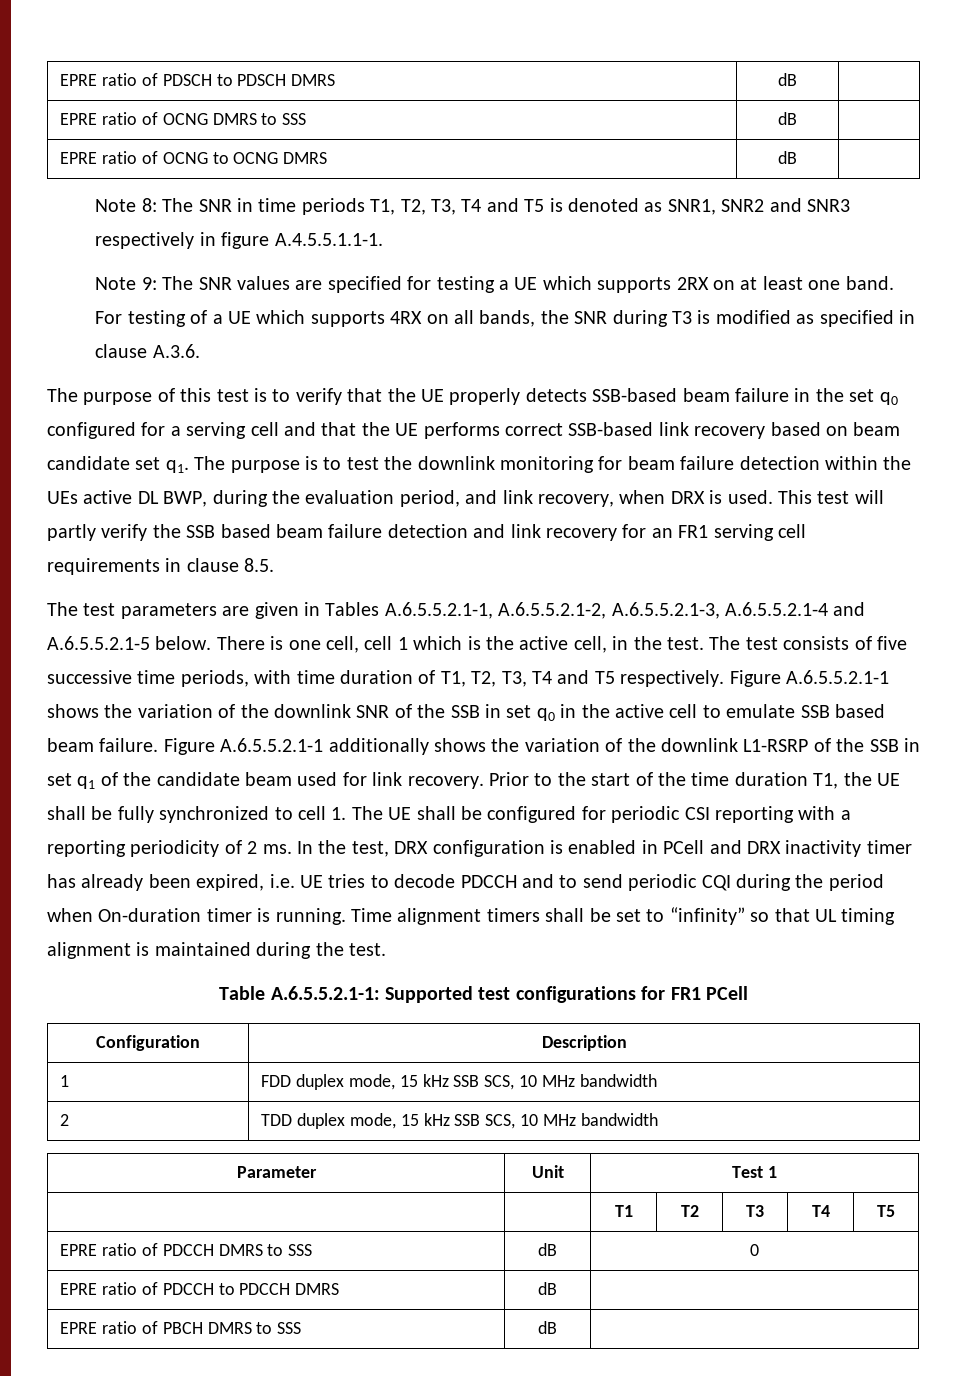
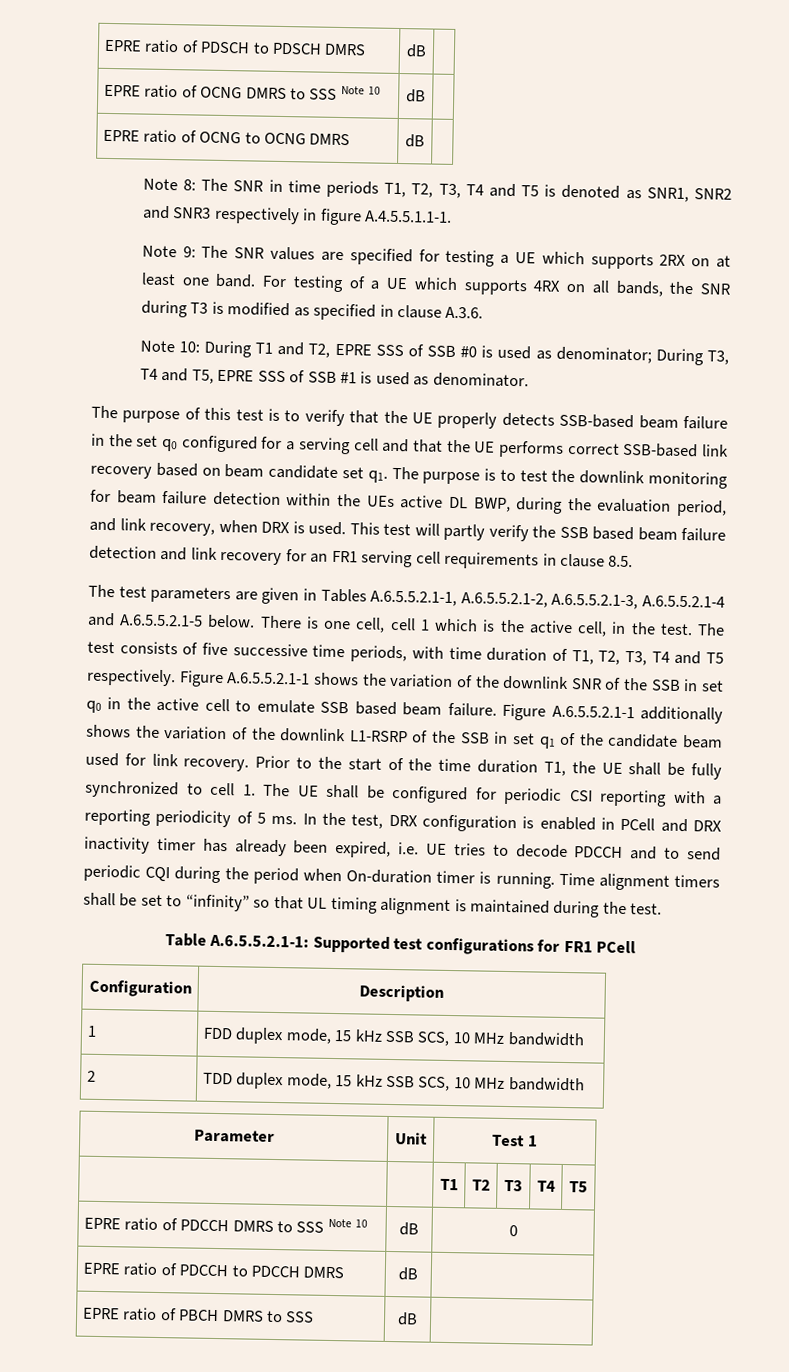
- EPRE ratio of OCNG DMRS to SSS | dB |
+ EPRE ratio of OCNG DMRS to SSS Note 10 | dB |
+ Note 10: During T1 and T2, EPRE SSS of SSB #0 is used as denominator; During T3, T4 and T5, EPRE SSS of SSB #1 is used as denominator.
- Prior to the start of the time duration T1, the UE shall be fully synchronized to cell 1. The UE shall be configured for periodic CSI reporting with a reporting periodicity of 2 ms.
+ Prior to the start of the time duration T1, the UE shall be fully synchronized to cell 1. The UE shall be configured for periodic CSI reporting with a reporting periodicity of 5 ms.
- EPRE ratio of PDCCH DMRS to SSS | dB | 0
+ EPRE ratio of PDCCH DMRS to SSS Note 10 | dB | 0

